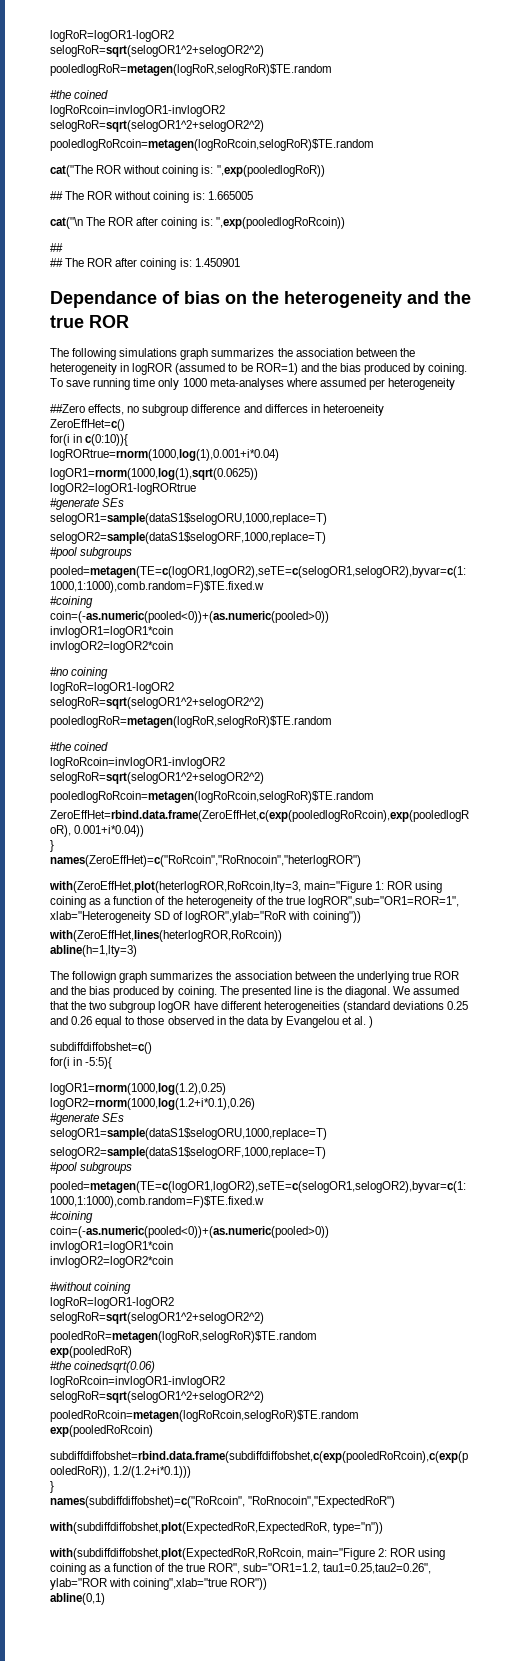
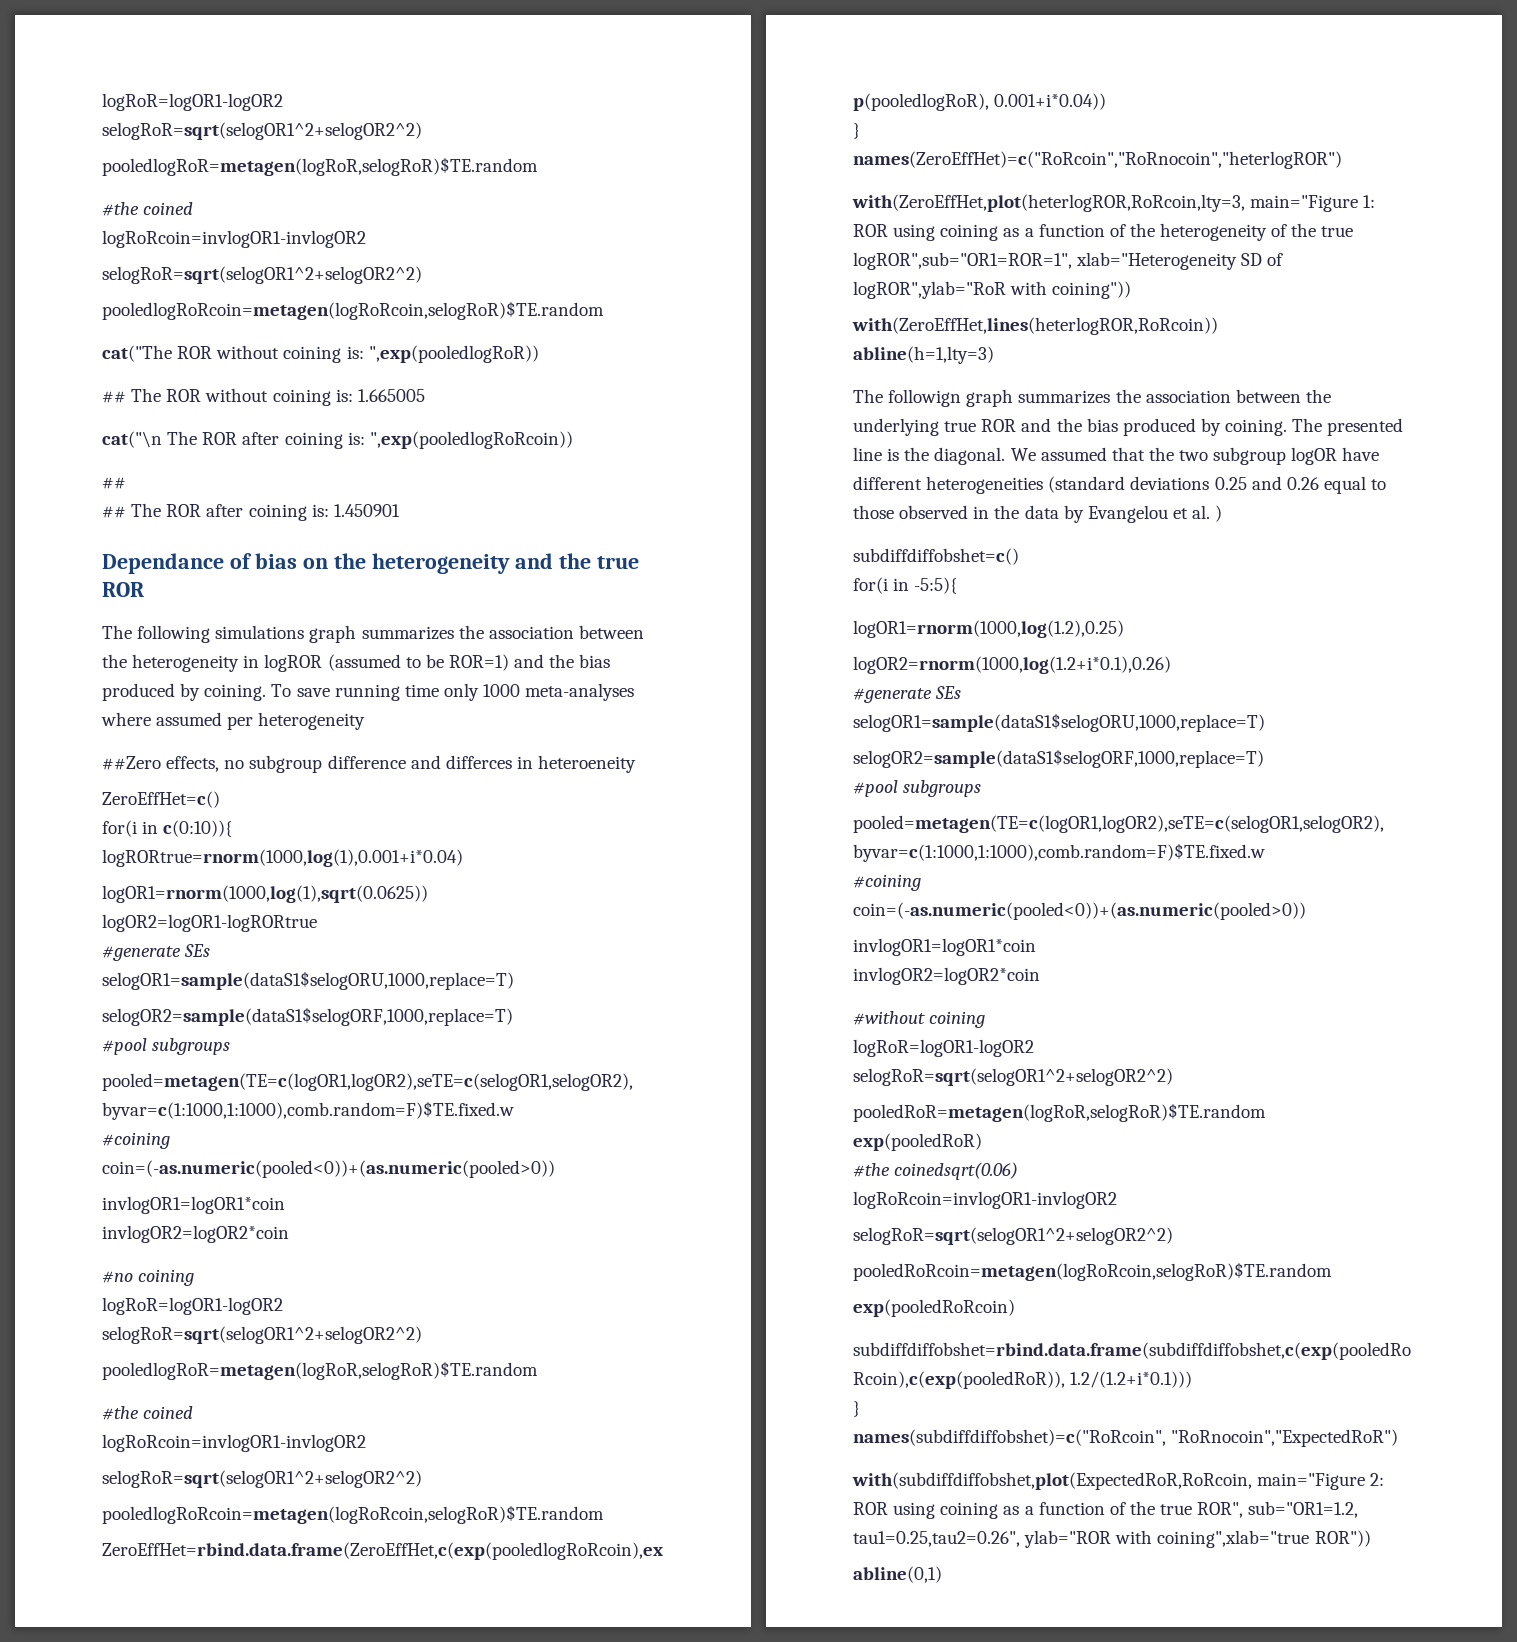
- with(subdiffdiffobshet,plot(ExpectedRoR,ExpectedRoR, type="n"))

